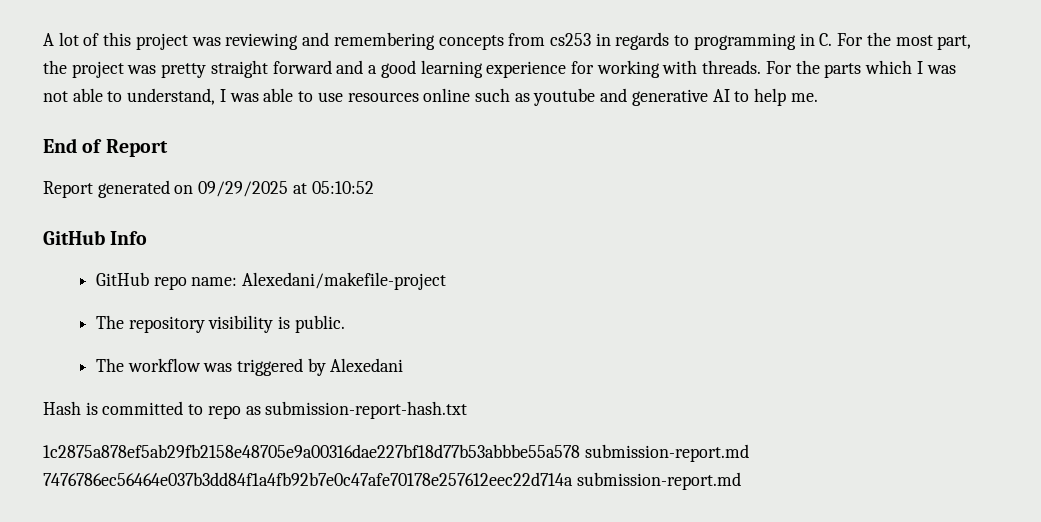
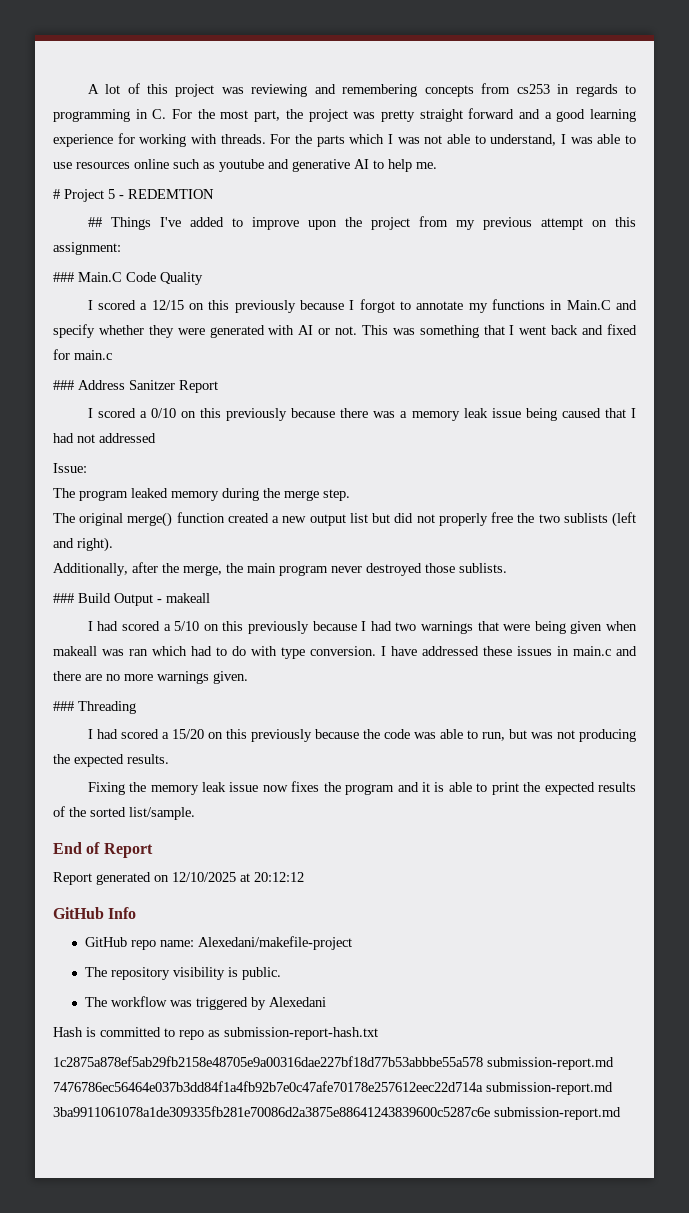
+ # Project 5 - REDEMTION
+ ## Things I've added to improve upon the project from my previous attempt on this assignment:
+ ### Main.C Code Quality
+ I scored a 12/15 on this previously because I forgot to annotate my functions in Main.C and specify whether they were generated with AI or not. This was something that I went back and fixed for main.c
+ ### Address Sanitzer Report
+ I scored a 0/10 on this previously because there was a memory leak issue being caused that I had not addressed
+ Issue:
+ The program leaked memory during the merge step.
+ The original merge() function created a new output list but did not properly free the two sublists (left and right).
+ Additionally, after the merge, the main program never destroyed those sublists.
+ ### Build Output - makeall
+ I had scored a 5/10 on this previously because I had two warnings that were being given when makeall was ran which had to do with type conversion. I have addressed these issues in main.c and there are no more warnings given.
+ ### Threading
+ I had scored a 15/20 on this previously because the code was able to run, but was not producing the expected results.
+ Fixing the memory leak issue now fixes the program and it is able to print the expected results of the sorted list/sample.
- Report generated on 09/29/2025 at 05:10:52
+ Report generated on 12/10/2025 at 20:12:12
- 1c2875a878ef5ab29fb2158e48705e9a00316dae227bf18d77b53abbbe55a578 submission-report.md 7476786ec56464e037b3dd84f1a4fb92b7e0c47afe70178e257612eec22d714a submission-report.md
+ 1c2875a878ef5ab29fb2158e48705e9a00316dae227bf18d77b53abbbe55a578 submission-report.md 7476786ec56464e037b3dd84f1a4fb92b7e0c47afe70178e257612eec22d714a submission-report.md 3ba9911061078a1de309335fb281e70086d2a3875e88641243839600c5287c6e submission-report.md

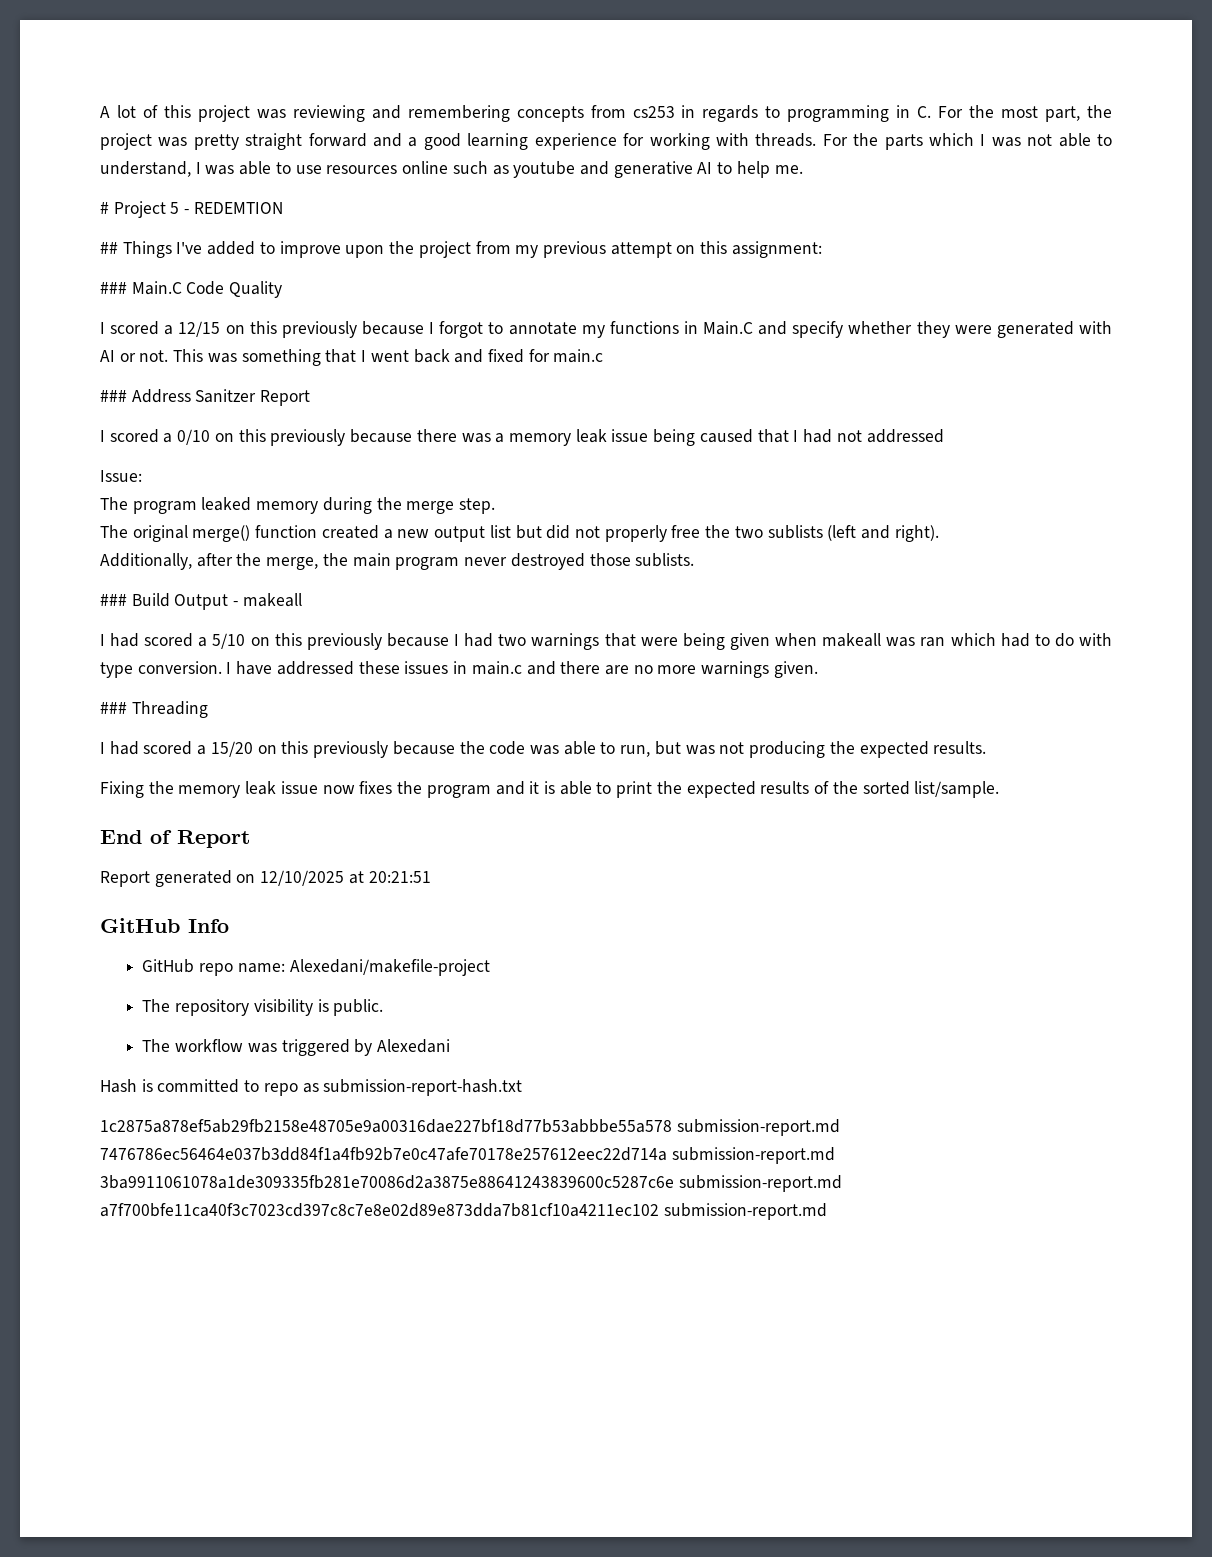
- Report generated on 12/10/2025 at 20:12:12
+ Report generated on 12/10/2025 at 20:21:51
- 1c2875a878ef5ab29fb2158e48705e9a00316dae227bf18d77b53abbbe55a578 submission-report.md 7476786ec56464e037b3dd84f1a4fb92b7e0c47afe70178e257612eec22d714a submission-report.md 3ba9911061078a1de309335fb281e70086d2a3875e88641243839600c5287c6e submission-report.md
+ 1c2875a878ef5ab29fb2158e48705e9a00316dae227bf18d77b53abbbe55a578 submission-report.md 7476786ec56464e037b3dd84f1a4fb92b7e0c47afe70178e257612eec22d714a submission-report.md 3ba9911061078a1de309335fb281e70086d2a3875e88641243839600c5287c6e submission-report.md a7f700bfe11ca40f3c7023cd397c8c7e8e02d89e873dda7b81cf10a4211ec102 submission-report.md

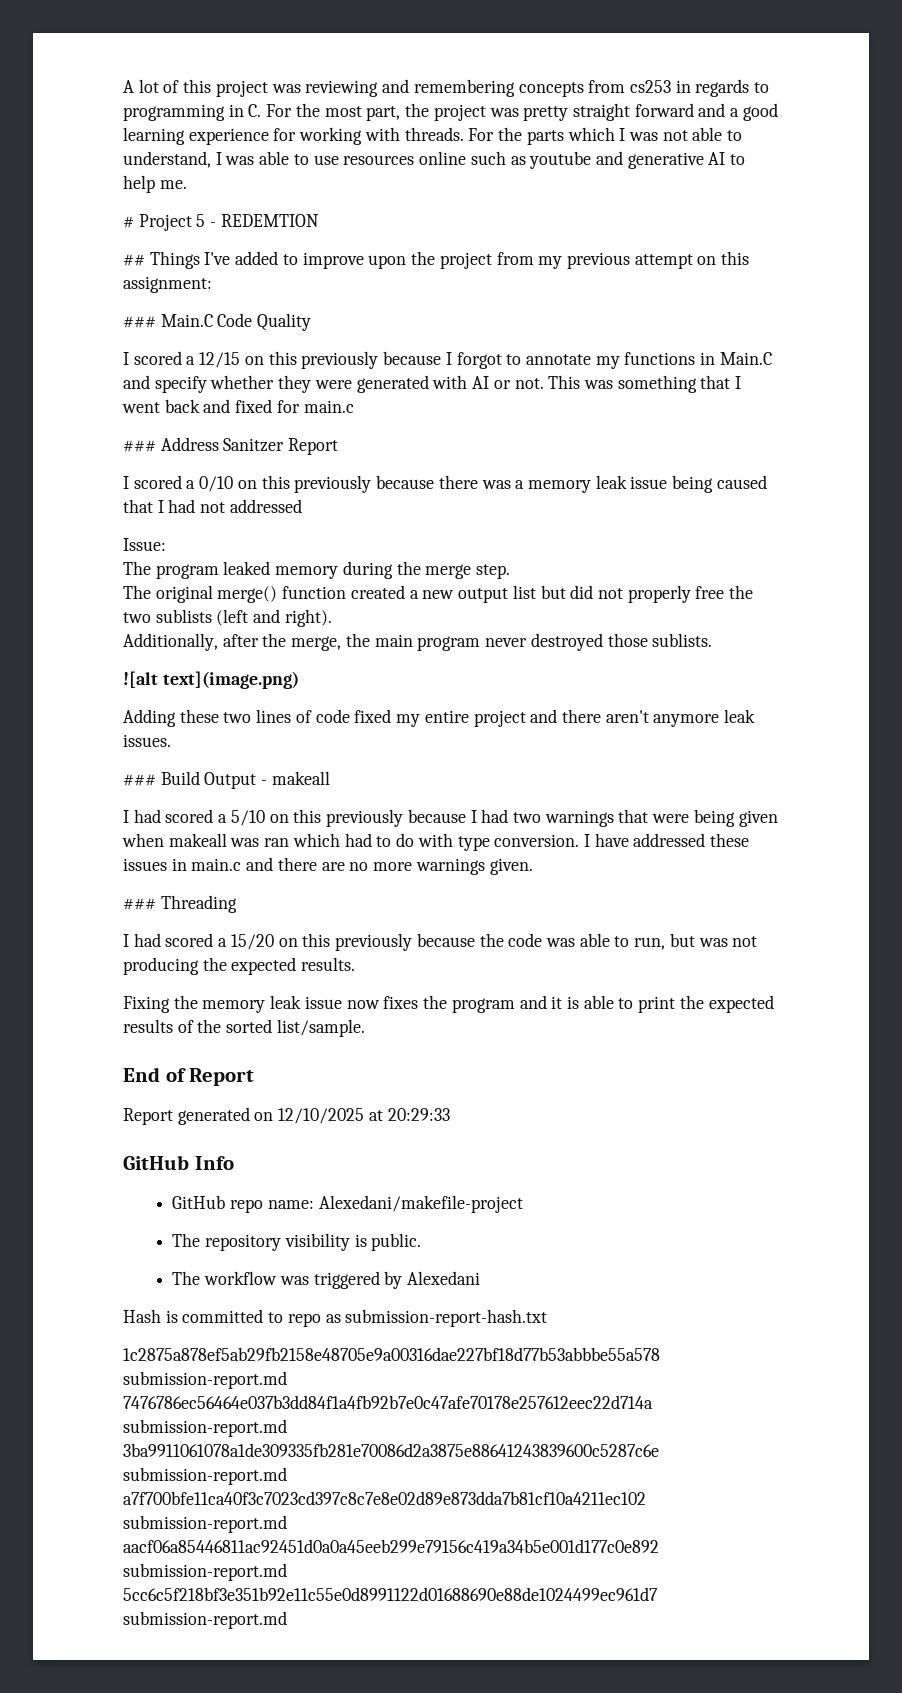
+ ![alt text](image.png)
+ Adding these two lines of code fixed my entire project and there aren't anymore leak issues.
- Report generated on 12/10/2025 at 20:21:51
+ Report generated on 12/10/2025 at 20:29:33
- 1c2875a878ef5ab29fb2158e48705e9a00316dae227bf18d77b53abbbe55a578 submission-report.md 7476786ec56464e037b3dd84f1a4fb92b7e0c47afe70178e257612eec22d714a submission-report.md 3ba9911061078a1de309335fb281e70086d2a3875e88641243839600c5287c6e submission-report.md a7f700bfe11ca40f3c7023cd397c8c7e8e02d89e873dda7b81cf10a4211ec102 submission-report.md
+ 1c2875a878ef5ab29fb2158e48705e9a00316dae227bf18d77b53abbbe55a578 submission-report.md 7476786ec56464e037b3dd84f1a4fb92b7e0c47afe70178e257612eec22d714a submission-report.md 3ba9911061078a1de309335fb281e70086d2a3875e88641243839600c5287c6e submission-report.md a7f700bfe11ca40f3c7023cd397c8c7e8e02d89e873dda7b81cf10a4211ec102 submission-report.md aacf06a85446811ac92451d0a0a45eeb299e79156c419a34b5e001d177c0e892 submission-report.md 5cc6c5f218bf3e351b92e11c55e0d8991122d01688690e88de1024499ec961d7 submission-report.md

